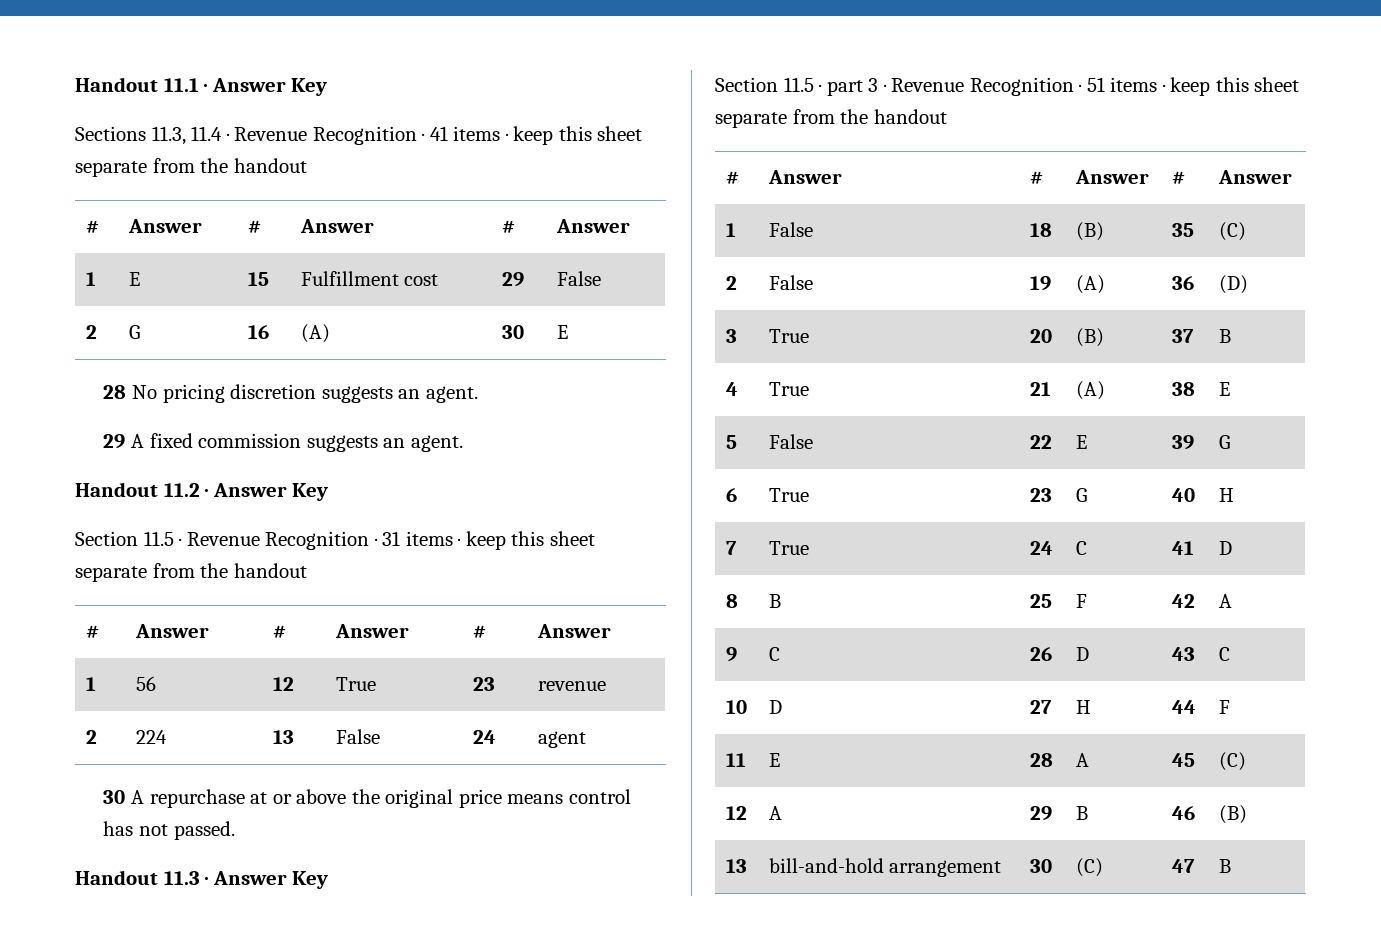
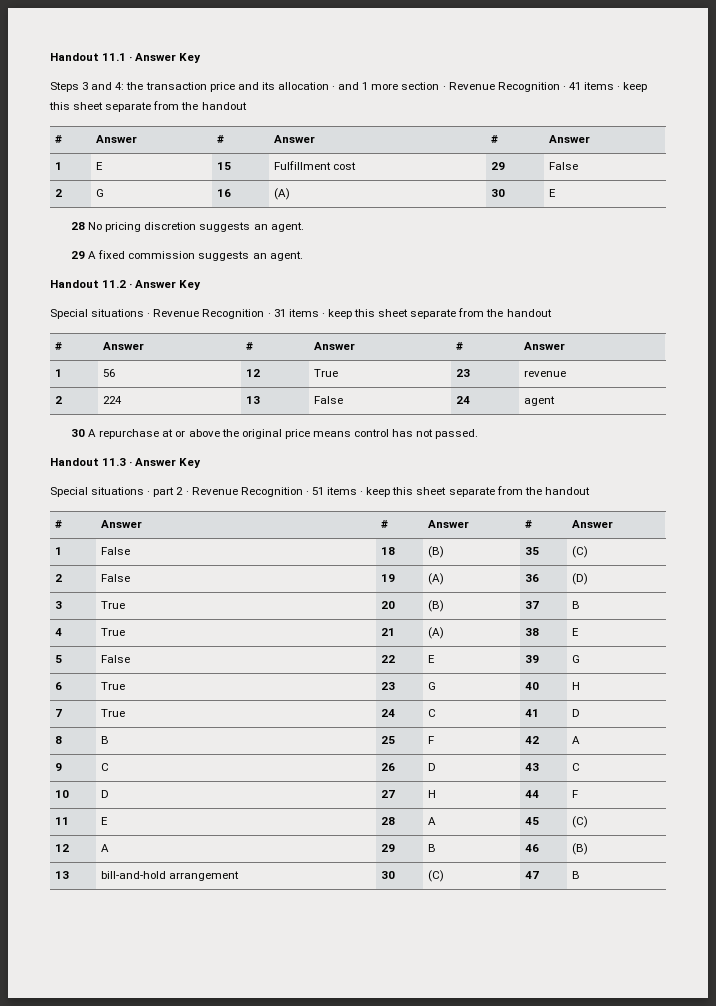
- Sections 11.3, 11.4 · Revenue Recognition · 41 items · keep this sheet separate from the handout
+ Steps 3 and 4: the transaction price and its allocation · and 1 more section · Revenue Recognition · 41 items · keep this sheet separate from the handout
- Section 11.5 · Revenue Recognition · 31 items · keep this sheet separate from the handout
+ Special situations · Revenue Recognition · 31 items · keep this sheet separate from the handout
- Section 11.5 · part 3 · Revenue Recognition · 51 items · keep this sheet separate from the handout
+ Special situations · part 2 · Revenue Recognition · 51 items · keep this sheet separate from the handout

